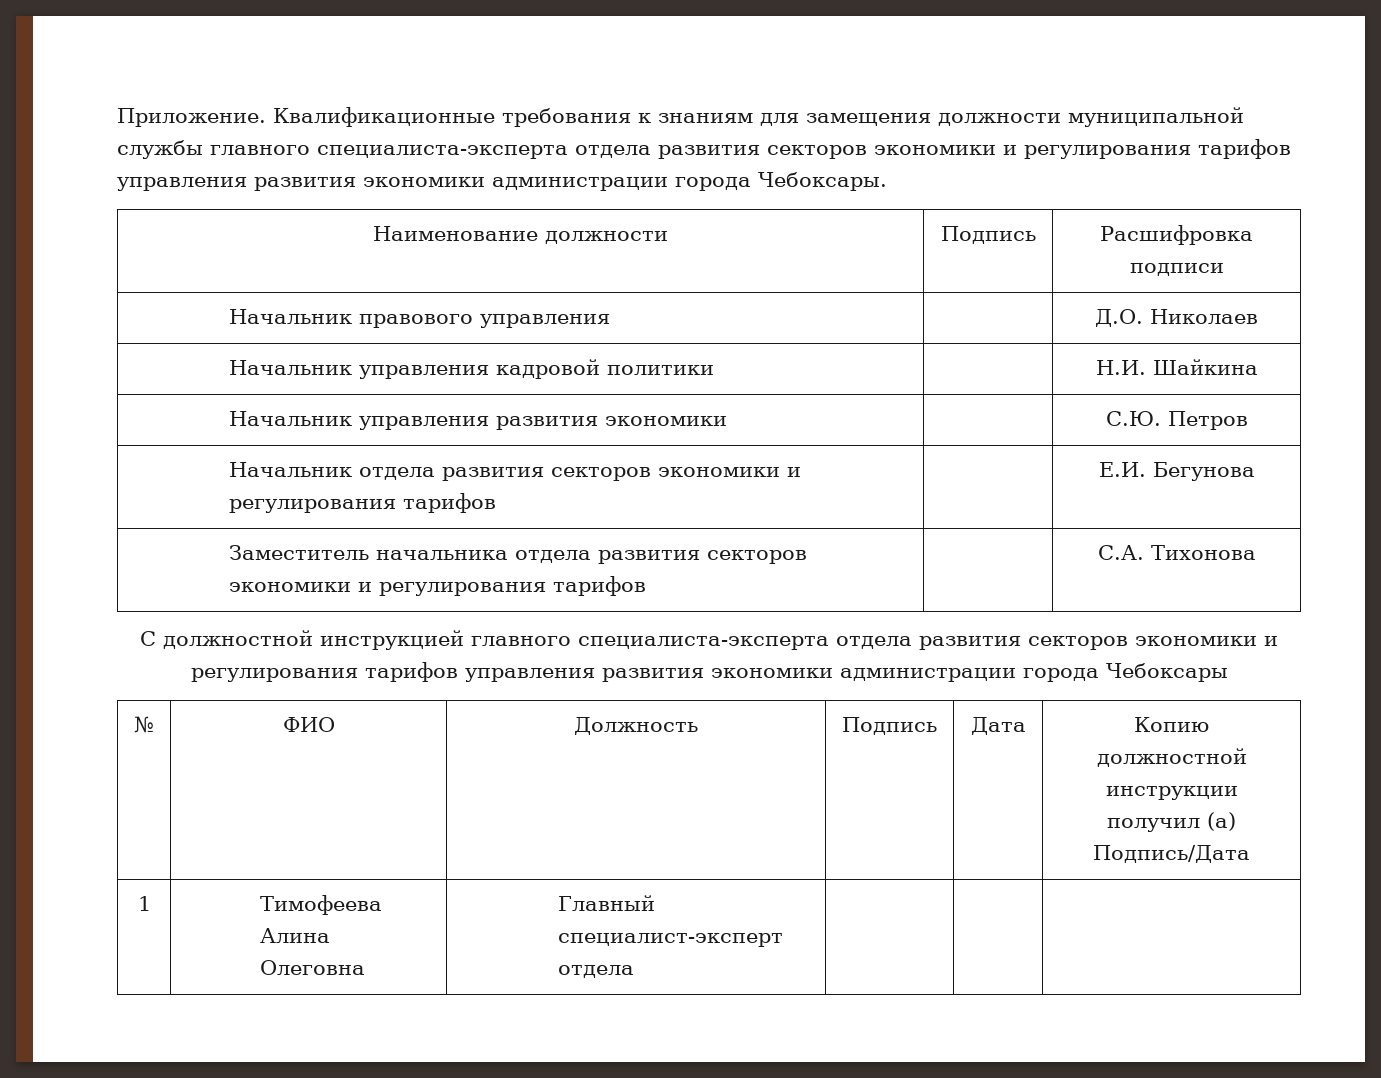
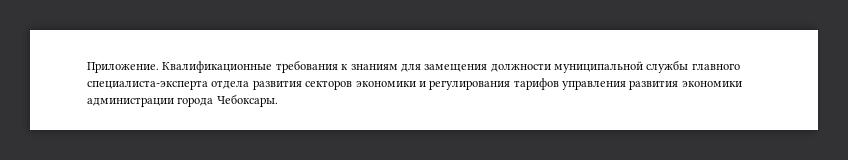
- Наименование должности | Подпись | Расшифровка подписи
- Начальник правового управления | | Д.О. Николаев
- Начальник управления кадровой политики | | Н.И. Шайкина
- Начальник управления развития экономики | | С.Ю. Петров
- Начальник отдела развития секторов экономики и регулирования тарифов | | Е.И. Бегунова
- Заместитель начальника отдела развития секторов экономики и регулирования тарифов | | С.А. Тихонова
- С должностной инструкцией главного специалиста-эксперта отдела развития секторов экономики и регулирования тарифов управления развития экономики администрации города Чебоксары
- № | ФИО | Должность | Подпись | Дата | Копию должностной инструкции получил (а) Подпись/Дата
- 1 | Тимофеева Алина Олеговна | Главный специалист-эксперт отдела | | |

